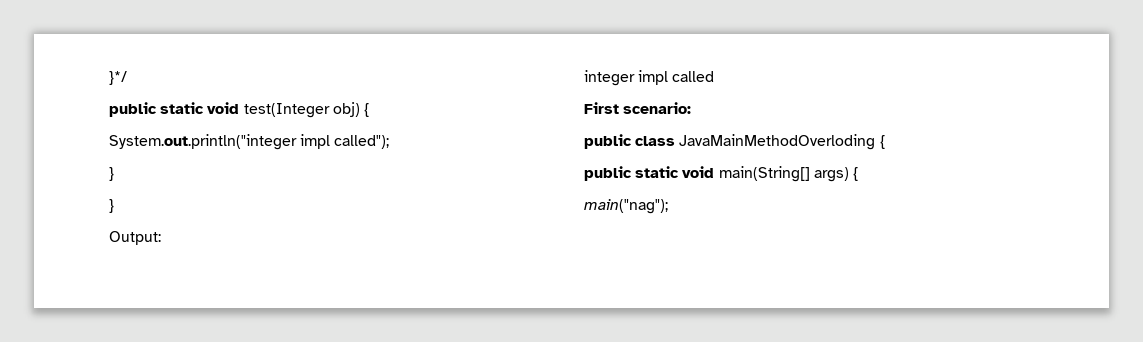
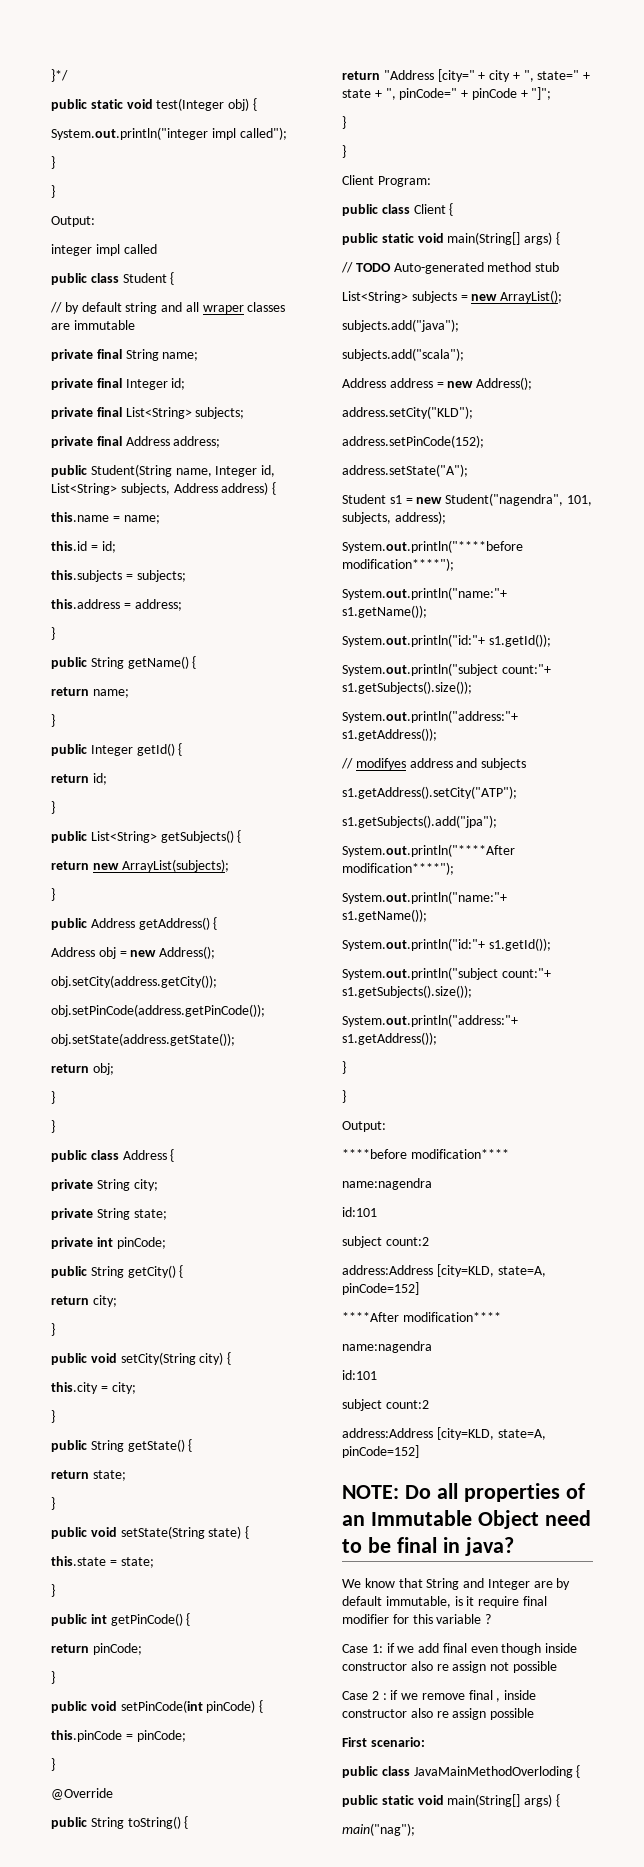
+ public class Student {
+ // by default string and all wraper classes are immutable
+ private final String name;
+ private final Integer id;
+ private final List<String> subjects;
+ private final Address address;
+ public Student(String name, Integer id, List<String> subjects, Address address) {
+ this.name = name;
+ this.id = id;
+ this.subjects = subjects;
+ this.address = address;
+ }
+ public String getName() {
+ return name;
+ }
+ public Integer getId() {
+ return id;
+ }
+ public List<String> getSubjects() {
+ return new ArrayList(subjects);
+ }
+ public Address getAddress() {
+ Address obj = new Address();
+ obj.setCity(address.getCity());
+ obj.setPinCode(address.getPinCode());
+ obj.setState(address.getState());
+ return obj;
+ }
+ }
+ public class Address {
+ private String city;
+ private String state;
+ private int pinCode;
+ public String getCity() {
+ return city;
+ }
+ public void setCity(String city) {
+ this.city = city;
+ }
+ public String getState() {
+ return state;
+ }
+ public void setState(String state) {
+ this.state = state;
+ }
+ public int getPinCode() {
+ return pinCode;
+ }
+ public void setPinCode(int pinCode) {
+ this.pinCode = pinCode;
+ }
+ @Override
+ public String toString() {
+ return "Address [city=" + city + ", state=" + state + ", pinCode=" + pinCode + "]";
+ }
+ }
+ Client Program:
+ public class Client {
+ public static void main(String[] args) {
+ // TODO Auto-generated method stub
+ List<String> subjects = new ArrayList();
+ subjects.add("java");
+ subjects.add("scala");
+ Address address = new Address();
+ address.setCity("KLD");
+ address.setPinCode(152);
+ address.setState("A");
+ Student s1 = new Student("nagendra", 101, subjects, address);
+ System.out.println("****before modification****");
+ System.out.println("name:"+ s1.getName());
+ System.out.println("id:"+ s1.getId());
+ System.out.println("subject count:"+ s1.getSubjects().size());
+ System.out.println("address:"+ s1.getAddress());
+ // modifyes address and subjects
+ s1.getAddress().setCity("ATP");
+ s1.getSubjects().add("jpa");
+ System.out.println("****After modification****");
+ System.out.println("name:"+ s1.getName());
+ System.out.println("id:"+ s1.getId());
+ System.out.println("subject count:"+ s1.getSubjects().size());
+ System.out.println("address:"+ s1.getAddress());
+ }
+ }
+ Output:
+ ****before modification****
+ name:nagendra
+ id:101
+ subject count:2
+ address:Address [city=KLD, state=A, pinCode=152]
+ ****After modification****
+ name:nagendra
+ id:101
+ subject count:2
+ address:Address [city=KLD, state=A, pinCode=152]
+ NOTE: Do all properties of an Immutable Object need to be final in java?
+ We know that String and Integer are by default immutable, is it require final modifier for this variable ?
+ Case 1: if we add final even though inside constructor also re assign not possible
+ Case 2 : if we remove final , inside constructor also re assign possible

